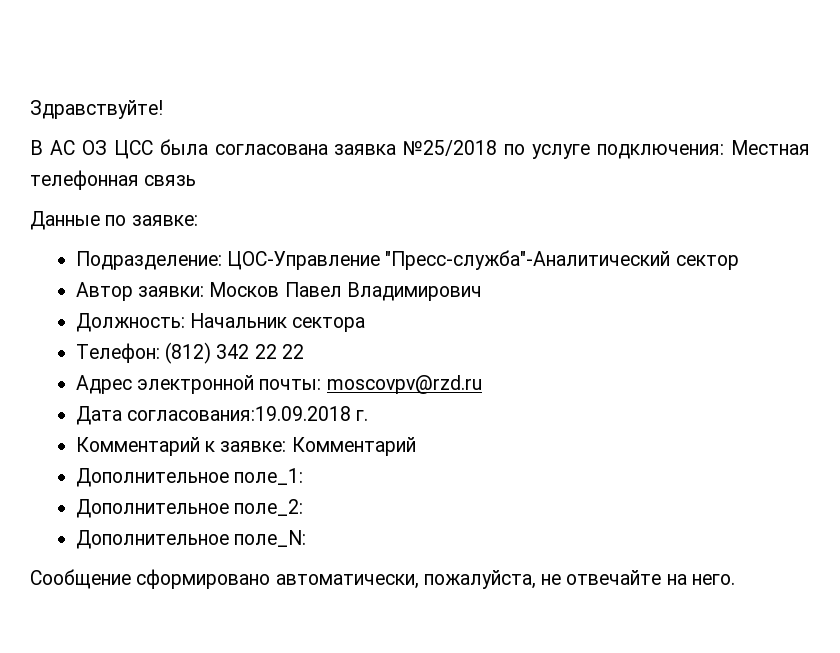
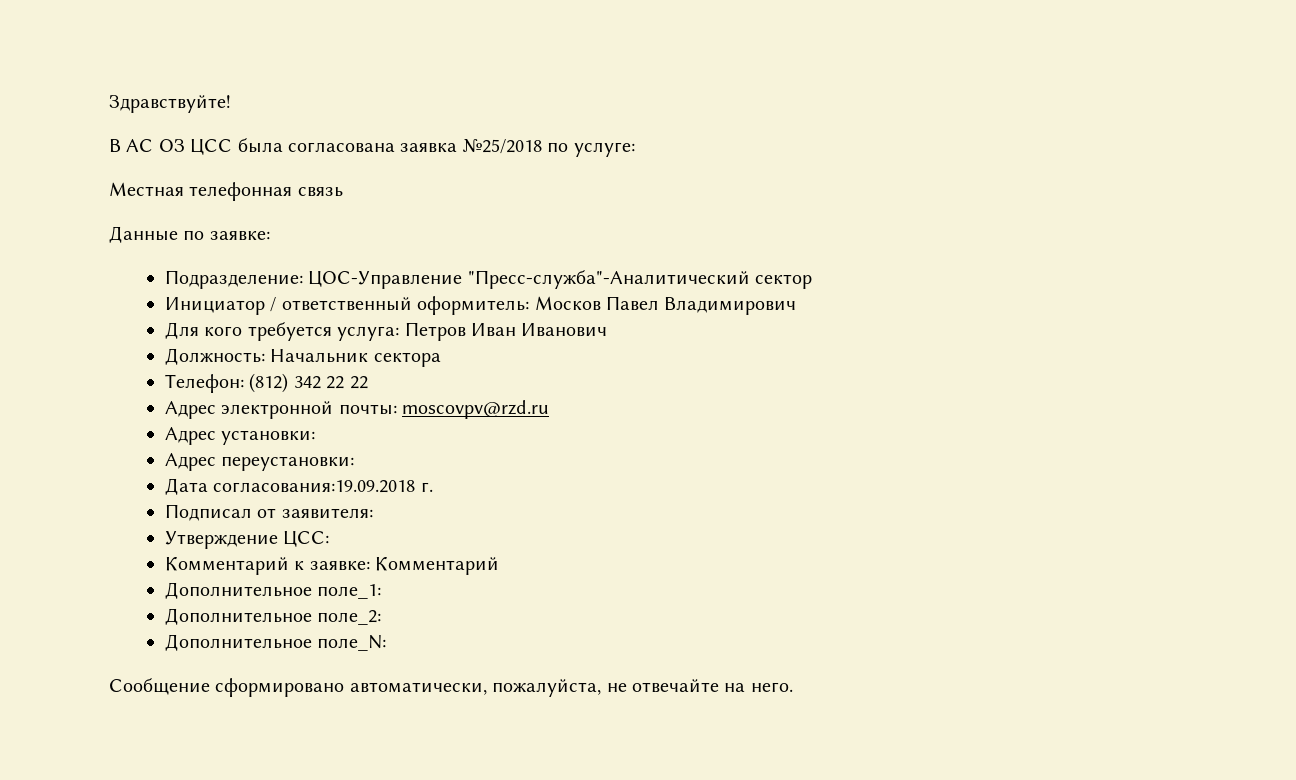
- В АС ОЗ ЦСС была согласована заявка №25/2018 по услуге подключения: Местная телефонная связь
+ В АС ОЗ ЦСС была согласована заявка №25/2018 по услуге:
+ Местная телефонная связь
- Автор заявки: Москов Павел Владимирович
+ Инициатор / ответственный оформитель: Москов Павел Владимирович
+ Для кого требуется услуга: Петров Иван Иванович
+ Адрес установки:
+ Адрес переустановки:
+ Подписал от заявителя:
+ Утверждение ЦСС:

